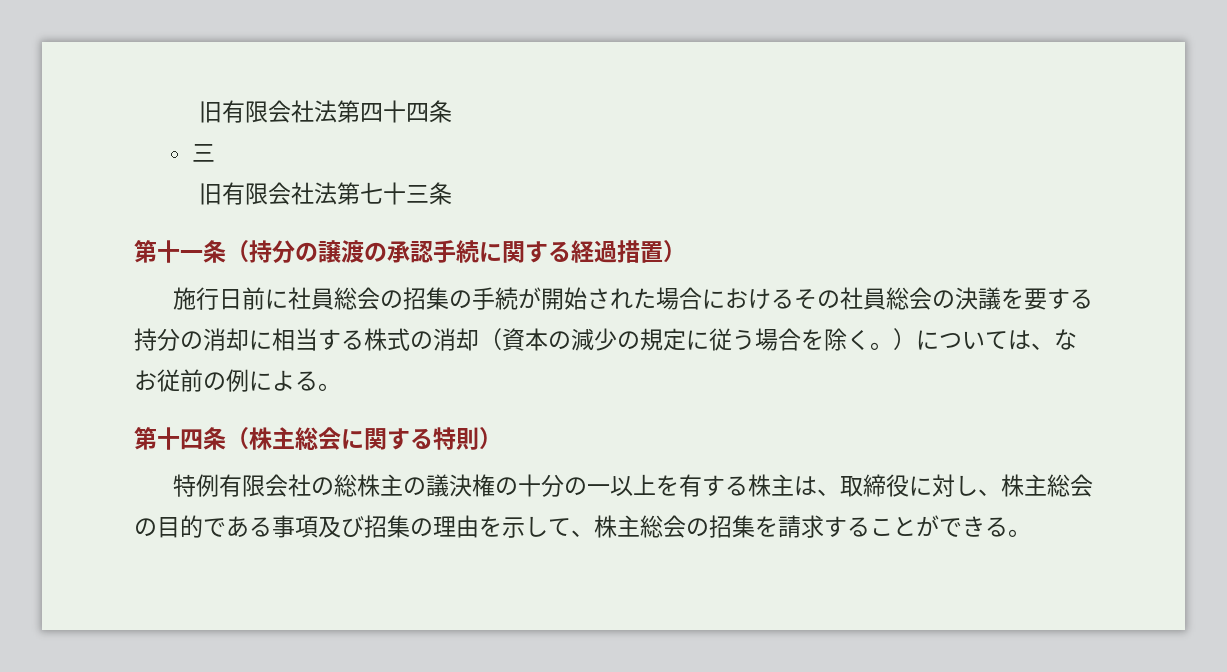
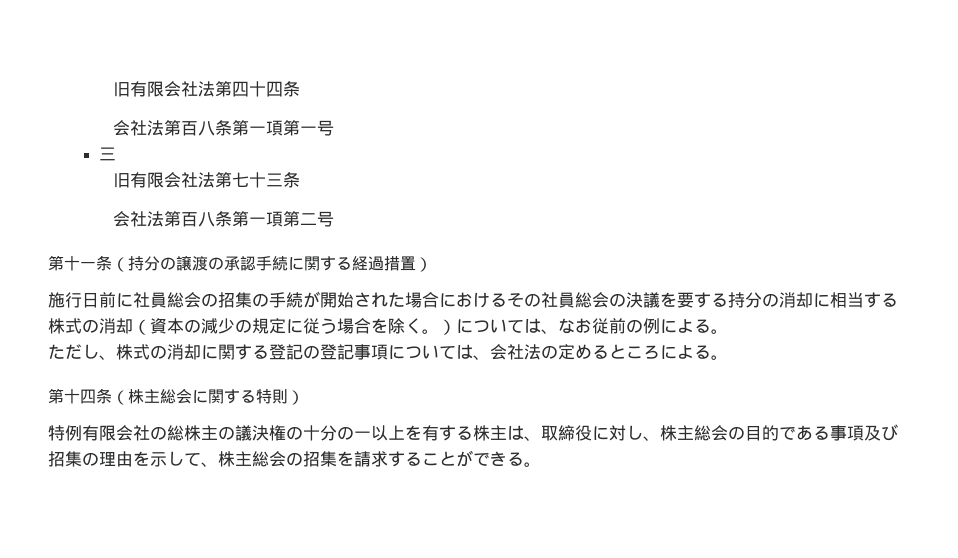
+ 会社法第百八条第一項第一号
+ 会社法第百八条第一項第二号
+ ただし、株式の消却に関する登記の登記事項については、会社法の定めるところによる。

